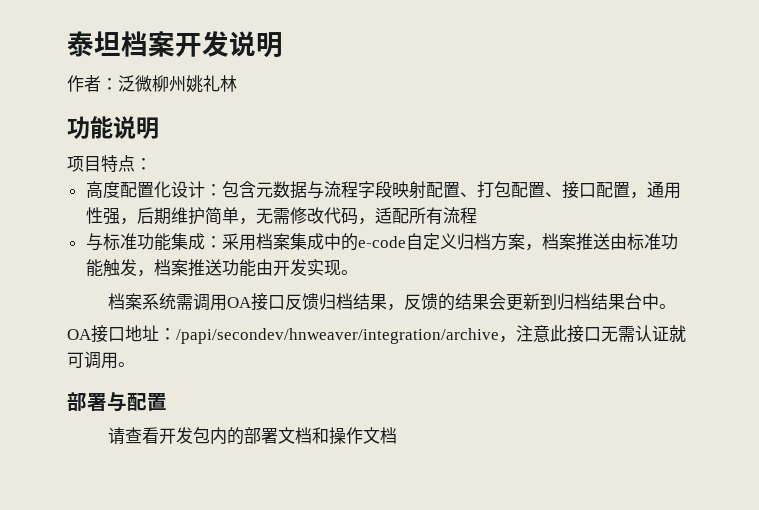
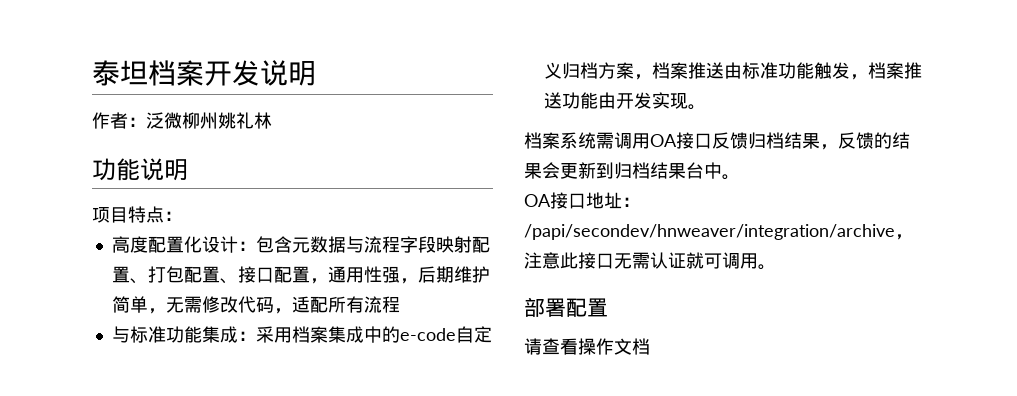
- 部署与配置
+ 部署配置
- 请查看开发包内的部署文档和操作文档
+ 请查看操作文档

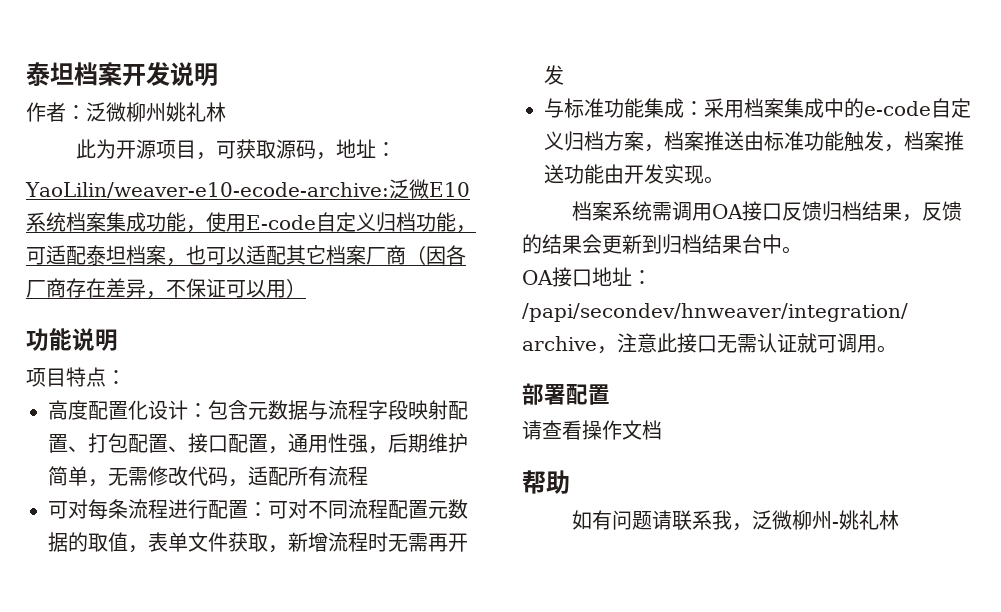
+ 此为开源项目，可获取源码，地址：
+ YaoLilin/weaver-e10-ecode-archive:泛微E10系统档案集成功能，使用E-code自定义归档功能，可适配泰坦档案，也可以适配其它档案厂商（因各厂商存在差异，不保证可以用）
+ 可对每条流程进行配置：可对不同流程配置元数据的取值，表单文件获取，新增流程时无需再开发
+ 帮助
+ 如有问题请联系我，泛微柳州-姚礼林

